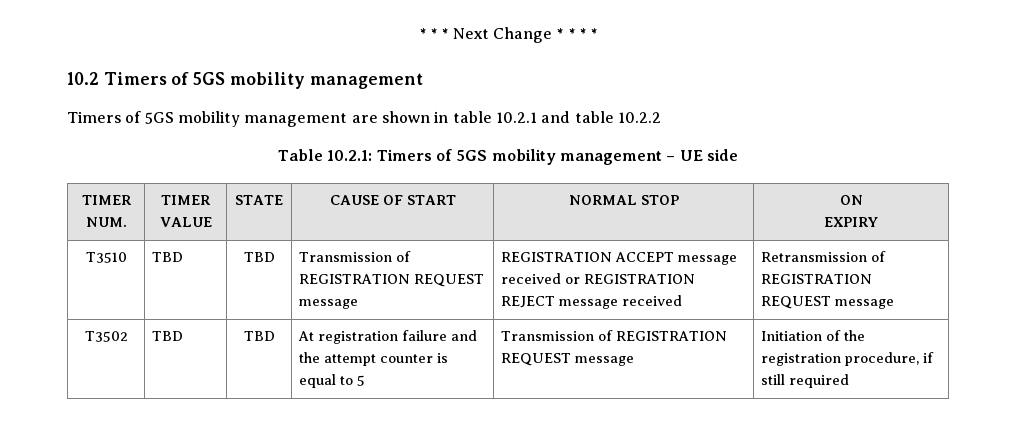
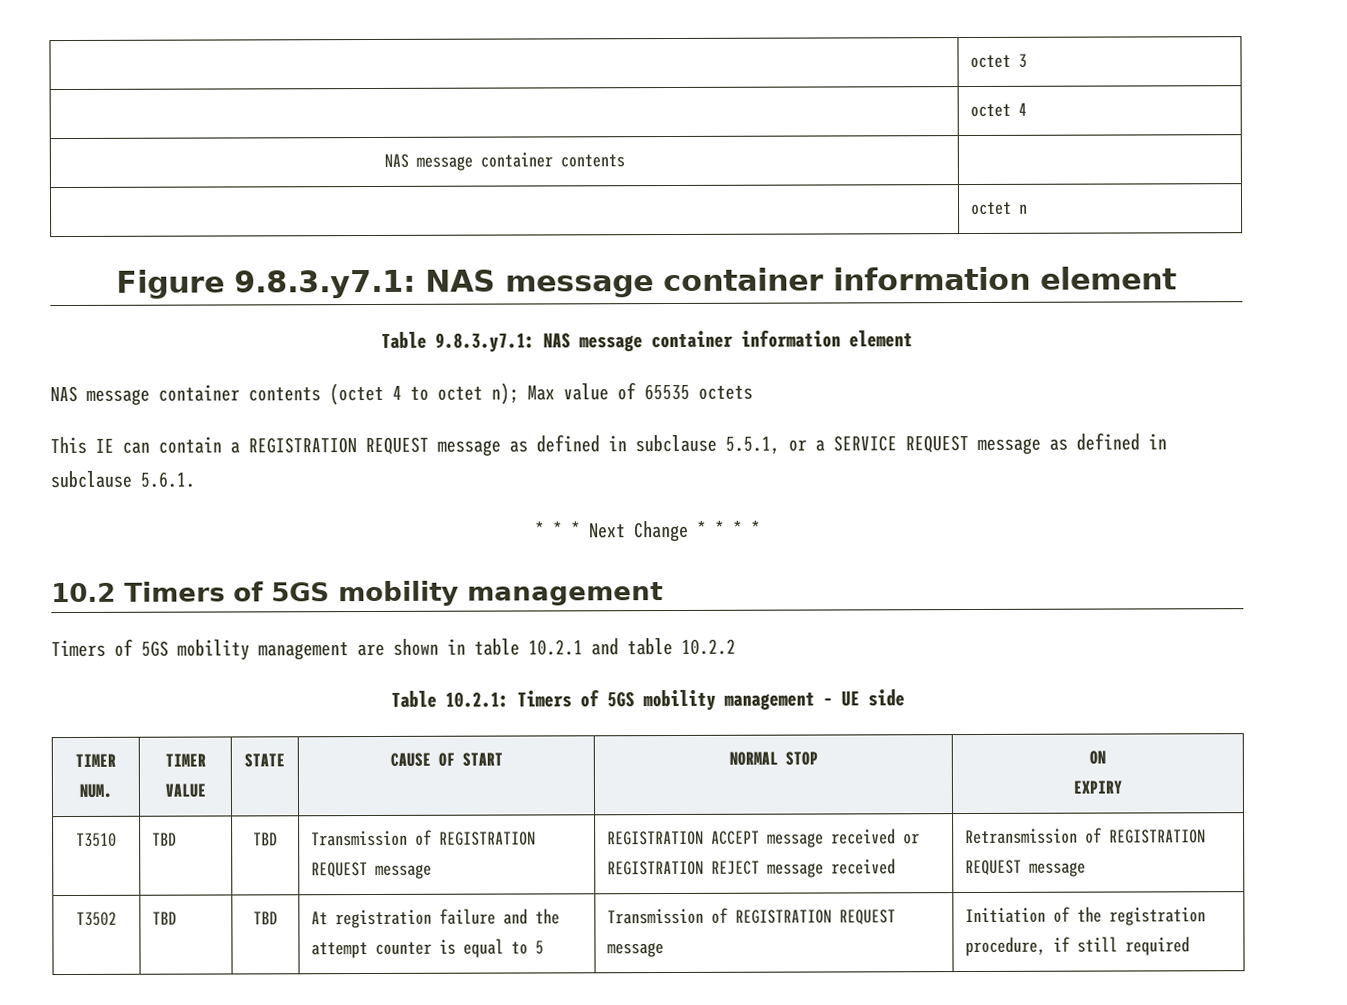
+ | octet 3
+ | octet 4
+ NAS message container contents |
+ | octet n
+ Figure 9.8.3.y7.1: NAS message container information element
+ Table 9.8.3.y7.1: NAS message container information element
+ NAS message container contents (octet 4 to octet n); Max value of 65535 octets
+ This IE can contain a REGISTRATION REQUEST message as defined in subclause 5.5.1, or a SERVICE REQUEST message as defined in subclause 5.6.1.

